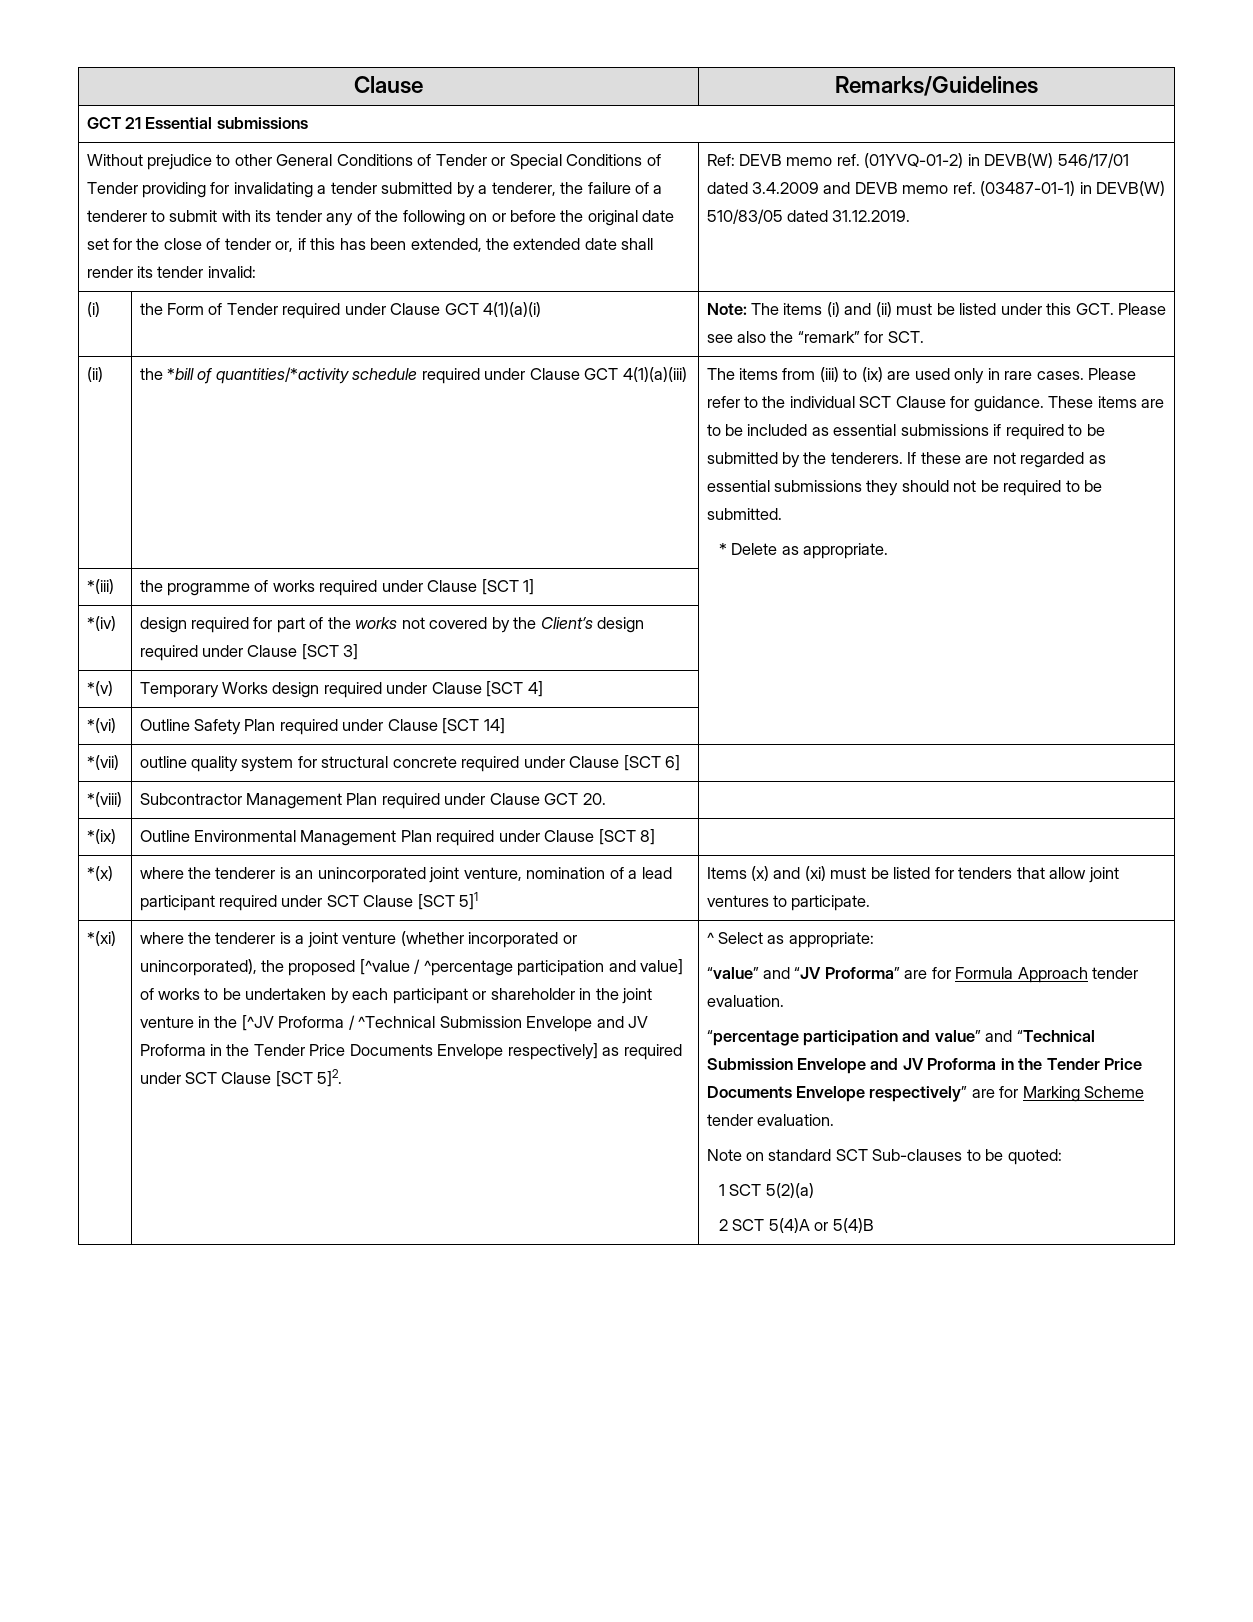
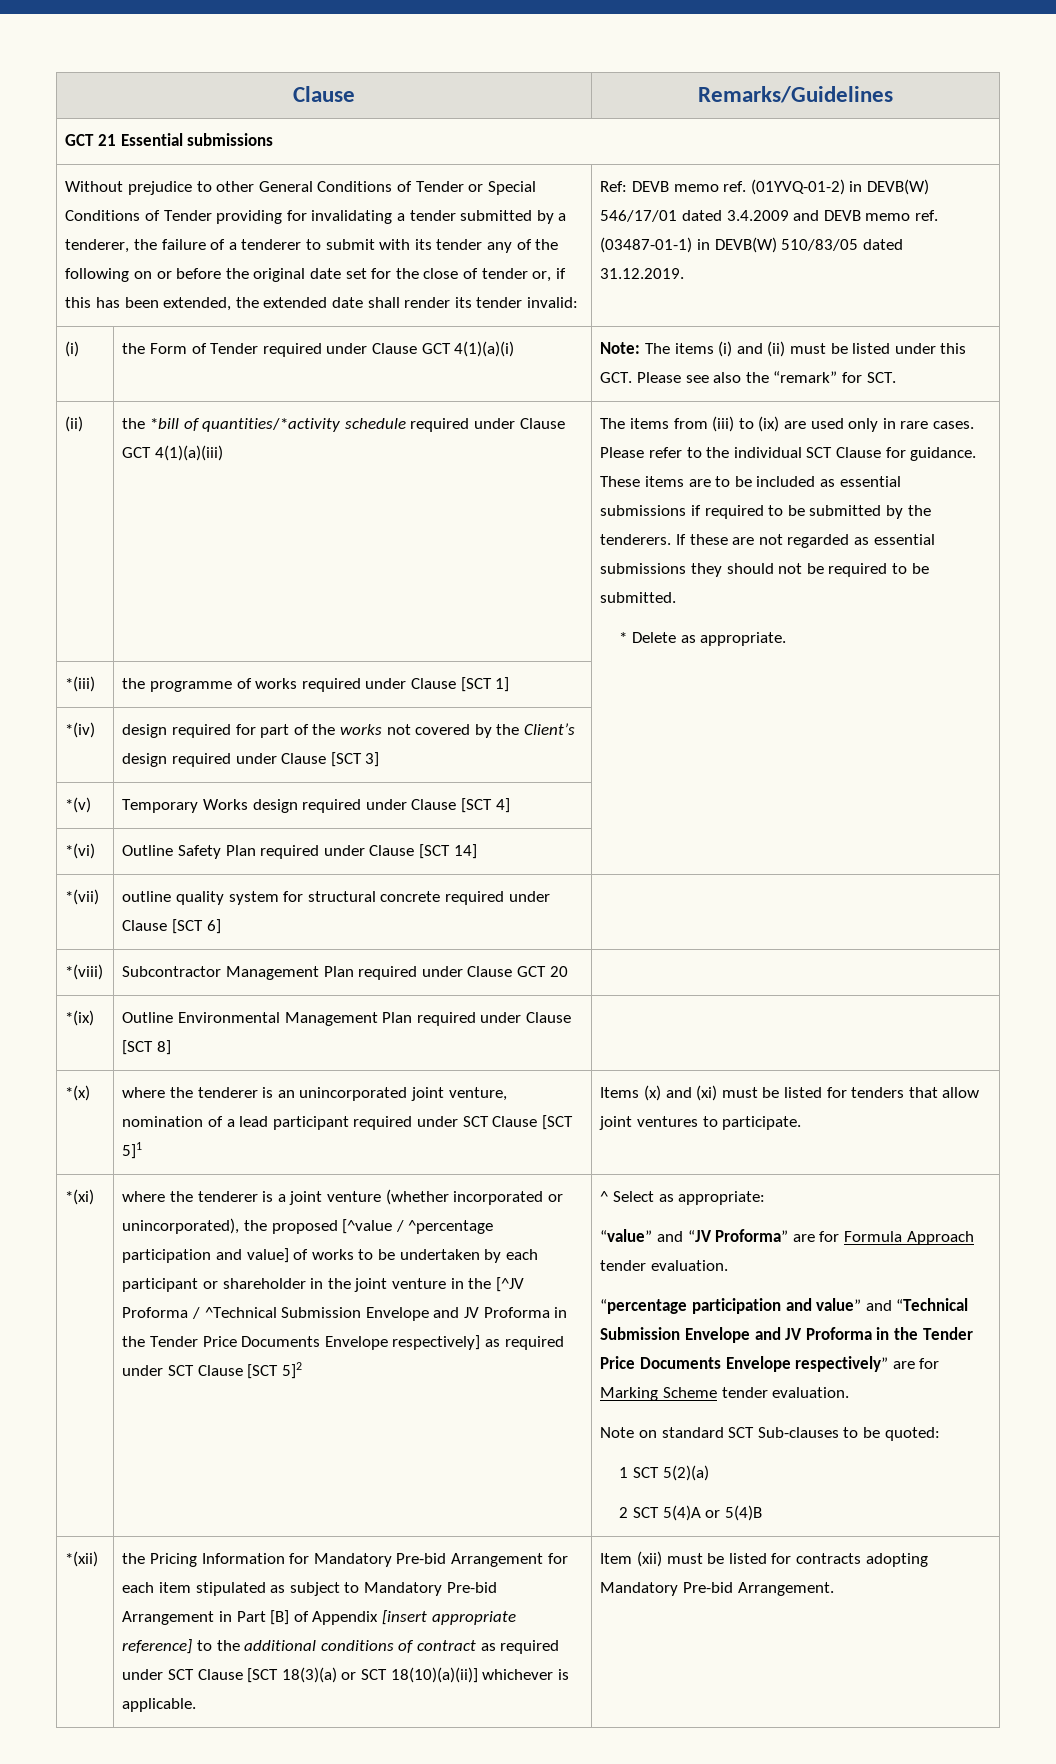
- *(viii) | Subcontractor Management Plan required under Clause GCT 20. |
+ *(viii) | Subcontractor Management Plan required under Clause GCT 20 |
- where the tenderer is a joint venture (whether incorporated or unincorporated), the proposed [^value / ^percentage participation and value] of works to be undertaken by each participant or shareholder in the joint venture in the [^JV Proforma / ^Technical Submission Envelope and JV Proforma in the Tender Price Documents Envelope respectively] as required under SCT Clause [SCT 5]2.
+ where the tenderer is a joint venture (whether incorporated or unincorporated), the proposed [^value / ^percentage participation and value] of works to be undertaken by each participant or shareholder in the joint venture in the [^JV Proforma / ^Technical Submission Envelope and JV Proforma in the Tender Price Documents Envelope respectively] as required under SCT Clause [SCT 5]2
+ *(xii) | the Pricing Information for Mandatory Pre-bid Arrangement for each item stipulated as subject to Mandatory Pre-bid Arrangement in Part [B] of Appendix [insert appropriate reference] to the additional conditions of contract as required under SCT Clause [SCT 18(3)(a) or SCT 18(10)(a)(ii)] whichever is applicable. | Item (xii) must be listed for contracts adopting Mandatory Pre-bid Arrangement.

